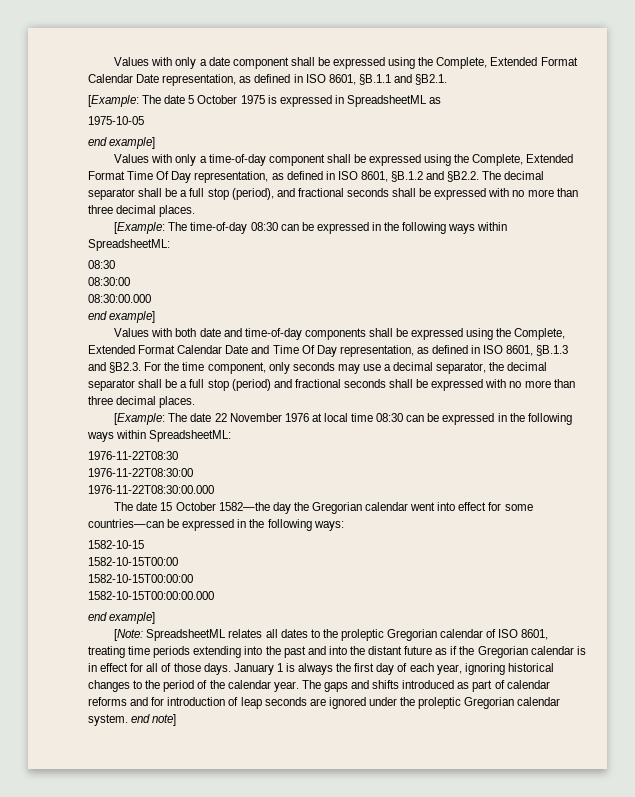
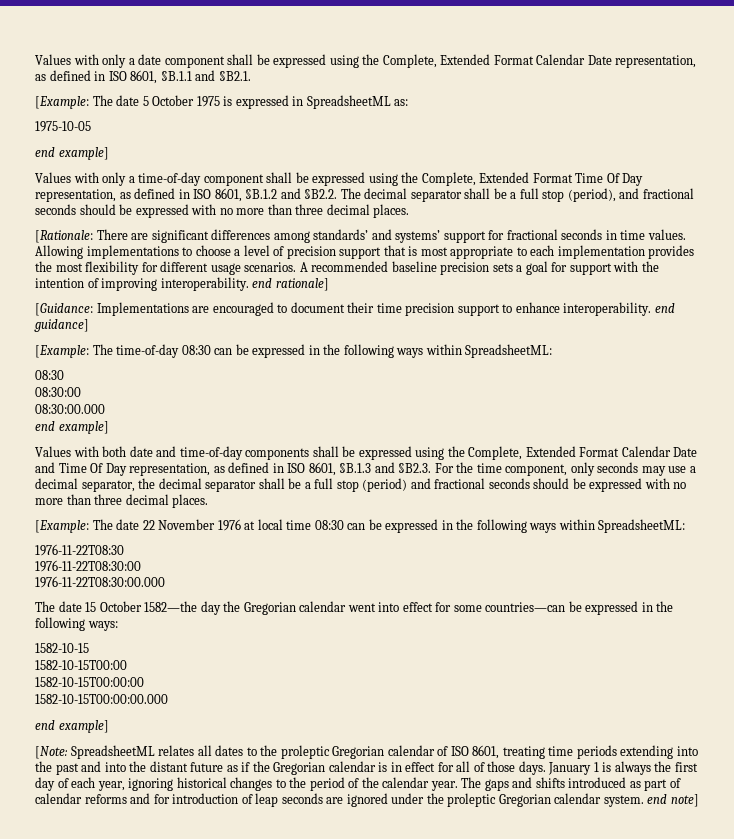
- [Example: The date 5 October 1975 is expressed in SpreadsheetML as
+ [Example: The date 5 October 1975 is expressed in SpreadsheetML as:
- Values with only a time-of-day component shall be expressed using the Complete, Extended Format Time Of Day representation, as defined in ISO 8601, §B.1.2 and §B2.2. The decimal separator shall be a full stop (period), and fractional seconds shall be expressed with no more than three decimal places.
+ Values with only a time-of-day component shall be expressed using the Complete, Extended Format Time Of Day representation, as defined in ISO 8601, §B.1.2 and §B2.2. The decimal separator shall be a full stop (period), and fractional seconds should be expressed with no more than three decimal places.
+ [Rationale: There are significant differences among standards’ and systems’ support for fractional seconds in time values. Allowing implementations to choose a level of precision support that is most appropriate to each implementation provides the most flexibility for different usage scenarios. A recommended baseline precision sets a goal for support with the intention of improving interoperability. end rationale]
+ [Guidance: Implementations are encouraged to document their time precision support to enhance interoperability. end guidance]
- Values with both date and time-of-day components shall be expressed using the Complete, Extended Format Calendar Date and Time Of Day representation, as defined in ISO 8601, §B.1.3 and §B2.3. For the time component, only seconds may use a decimal separator, the decimal separator shall be a full stop (period) and fractional seconds shall be expressed with no more than three decimal places.
+ Values with both date and time-of-day components shall be expressed using the Complete, Extended Format Calendar Date and Time Of Day representation, as defined in ISO 8601, §B.1.3 and §B2.3. For the time component, only seconds may use a decimal separator, the decimal separator shall be a full stop (period) and fractional seconds should be expressed with no more than three decimal places.

